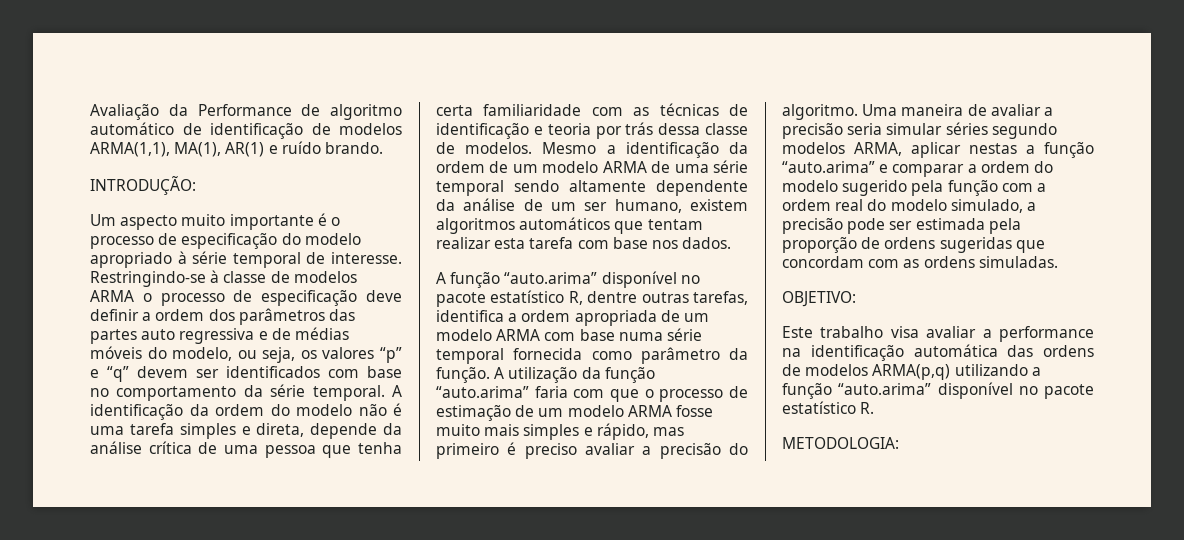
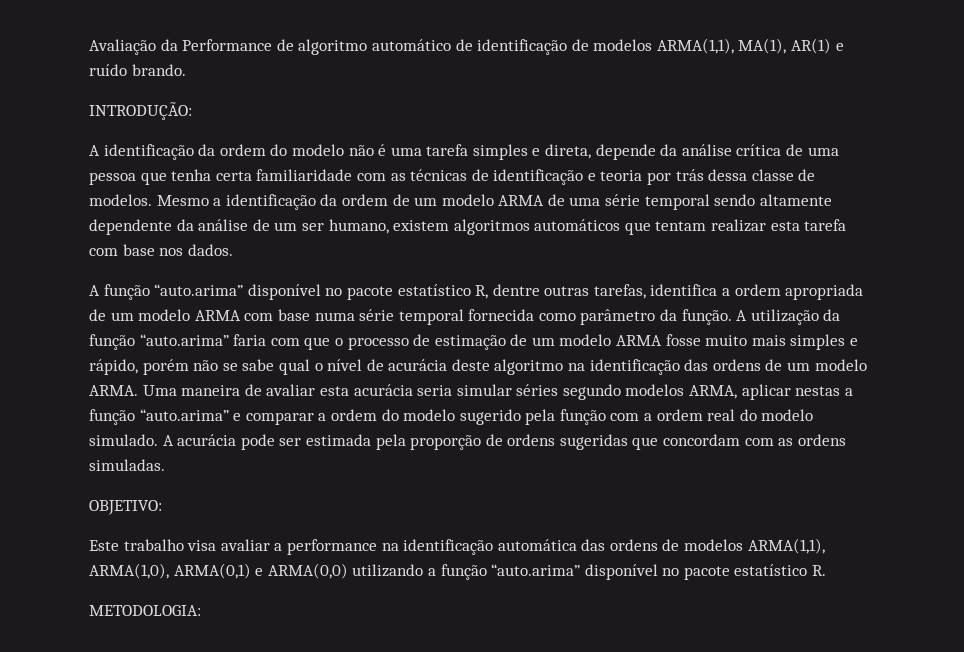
- Um aspecto muito importante é o processo de especificação do modelo apropriado à série temporal de interesse. Restringindo-se à classe de modelos ARMA o processo de especificação deve definir a ordem dos parâmetros das partes auto regressiva e de médias móveis do modelo, ou seja, os valores “p” e “q” devem ser identificados com base no comportamento da série temporal.
- A utilização da função “auto.arima” faria com que o processo de estimação de um modelo ARMA fosse muito mais simples e rápido, mas primeiro é preciso avaliar a precisão do algoritmo.
+ A utilização da função “auto.arima” faria com que o processo de estimação de um modelo ARMA fosse muito mais simples e rápido, porém não se sabe qual o nível de acurácia deste algoritmo na identificação das ordens de um modelo ARMA.
- Uma maneira de avaliar a precisão seria simular séries segundo modelos ARMA, aplicar nestas a função “auto.arima” e comparar a ordem do modelo sugerido pela função com a ordem real do modelo simulado, a precisão pode ser estimada pela proporção de ordens sugeridas que concordam com as ordens simuladas.
+ Uma maneira de avaliar esta acurácia seria simular séries segundo modelos ARMA, aplicar nestas a função “auto.arima” e comparar a ordem do modelo sugerido pela função com a ordem real do modelo simulado. A acurácia pode ser estimada pela proporção de ordens sugeridas que concordam com as ordens simuladas.
- Este trabalho visa avaliar a performance na identificação automática das ordens de modelos ARMA(p,q) utilizando a função “auto.arima” disponível no pacote estatístico R.
+ Este trabalho visa avaliar a performance na identificação automática das ordens de modelos ARMA(1,1), ARMA(1,0), ARMA(0,1) e ARMA(0,0) utilizando a função “auto.arima” disponível no pacote estatístico R.

